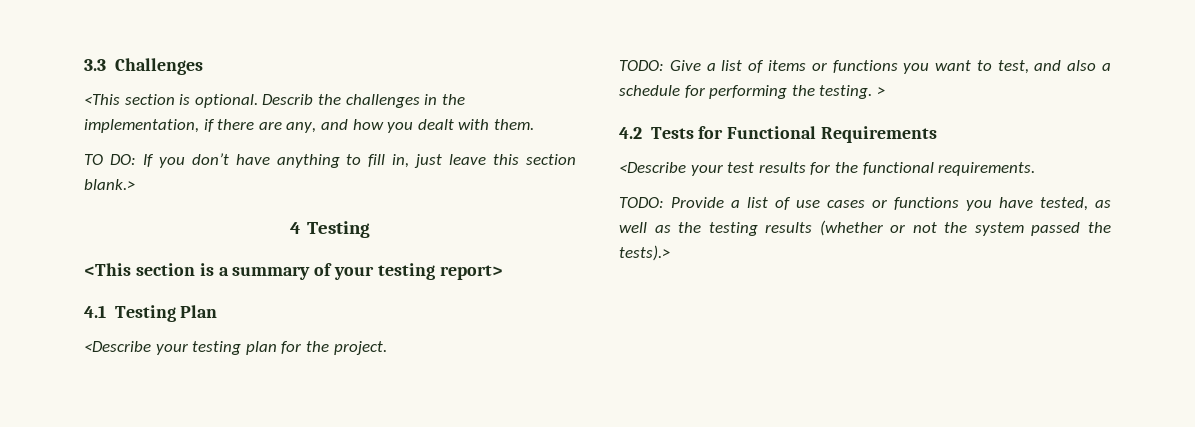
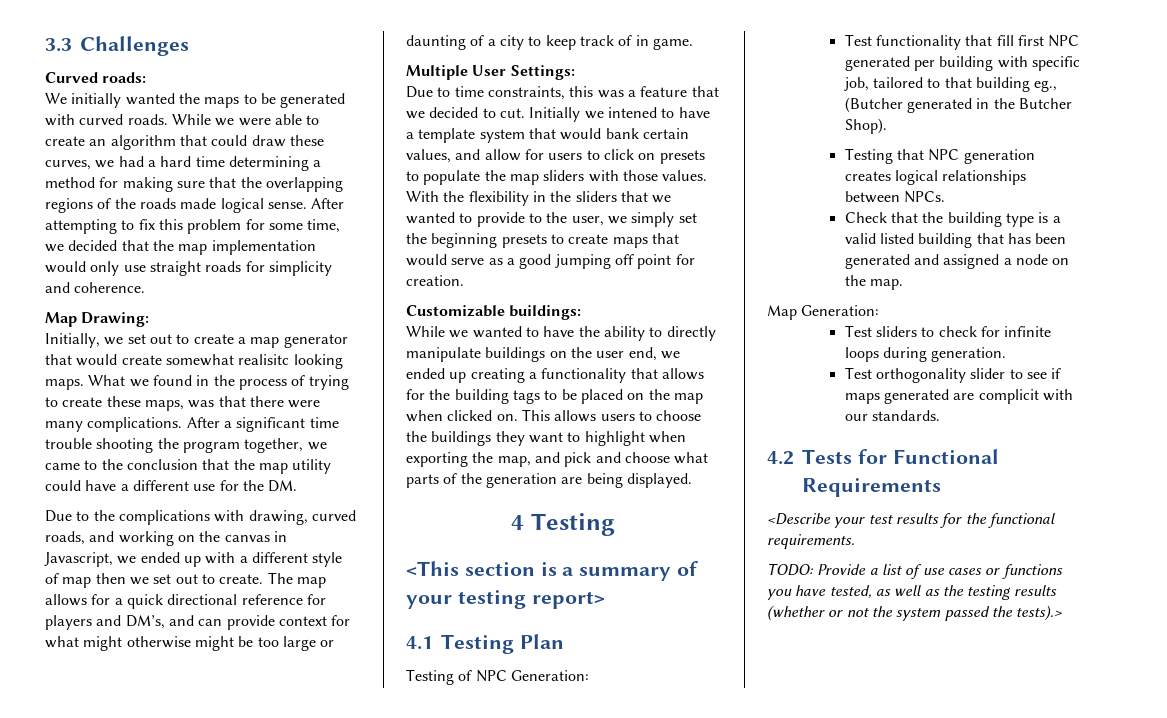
- <This section is optional. Describ the challenges in the implementation, if there are any, and how you dealt with them.
- TO DO: If you don’t have anything to fill in, just leave this section blank.>
+ Curved roads:
+ We initially wanted the maps to be generated with curved roads. While we were able to create an algorithm that could draw these curves, we had a hard time determining a method for making sure that the overlapping regions of the roads made logical sense. After attempting to fix this problem for some time, we decided that the map implementation would only use straight roads for simplicity and coherence.
+ Map Drawing:
+ Initially, we set out to create a map generator that would create somewhat realisitc looking maps. What we found in the process of trying to create these maps, was that there were many complications. After a significant time trouble shooting the program together, we came to the conclusion that the map utility could have a different use for the DM.
+ Due to the complications with drawing, curved roads, and working on the canvas in Javascript, we ended up with a different style of map then we set out to create. The map allows for a quick directional reference for players and DM’s, and can provide context for what might otherwise might be too large or daunting of a city to keep track of in game.
+ Multiple User Settings:
+ Due to time constraints, this was a feature that we decided to cut. Initially we intened to have a template system that would bank certain values, and allow for users to click on presets to populate the map sliders with those values. With the flexibility in the sliders that we wanted to provide to the user, we simply set the beginning presets to create maps that would serve as a good jumping off point for creation.
+ Customizable buildings:
+ While we wanted to have the ability to directly manipulate buildings on the user end, we ended up creating a functionality that allows for the building tags to be placed on the map when clicked on. This allows users to choose the buildings they want to highlight when exporting the map, and pick and choose what parts of the generation are being displayed.
- <Describe your testing plan for the project.
- TODO: Give a list of items or functions you want to test, and also a schedule for performing the testing. >
+ Testing of NPC Generation:
+ Test functionality that fill first NPC generated per building with specific job, tailored to that building eg., (Butcher generated in the Butcher Shop).
+ Testing that NPC generation creates logical relationships between NPCs.
+ Check that the building type is a valid listed building that has been generated and assigned a node on the map.
+ Map Generation:
+ Test sliders to check for infinite loops during generation.
+ Test orthogonality slider to see if maps generated are complicit with our standards.

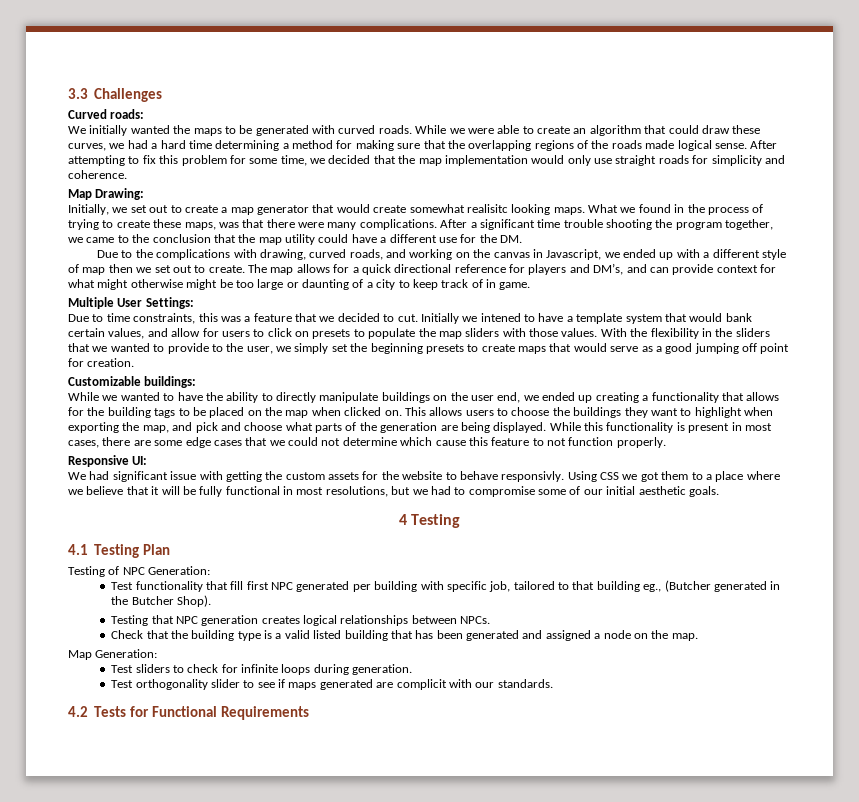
- This allows users to choose the buildings they want to highlight when exporting the map, and pick and choose what parts of the generation are being displayed.
+ This allows users to choose the buildings they want to highlight when exporting the map, and pick and choose what parts of the generation are being displayed. While this functionality is present in most cases, there are some edge cases that we could not determine which cause this feature to not function properly.
+ Responsive UI:
+ We had significant issue with getting the custom assets for the website to behave responsivly. Using CSS we got them to a place where we believe that it will be fully functional in most resolutions, but we had to compromise some of our initial aesthetic goals.
  4 Testing
- <This section is a summary of your testing report>
- <Describe your test results for the functional requirements.
- TODO: Provide a list of use cases or functions you have tested, as well as the testing results (whether or not the system passed the tests).>

